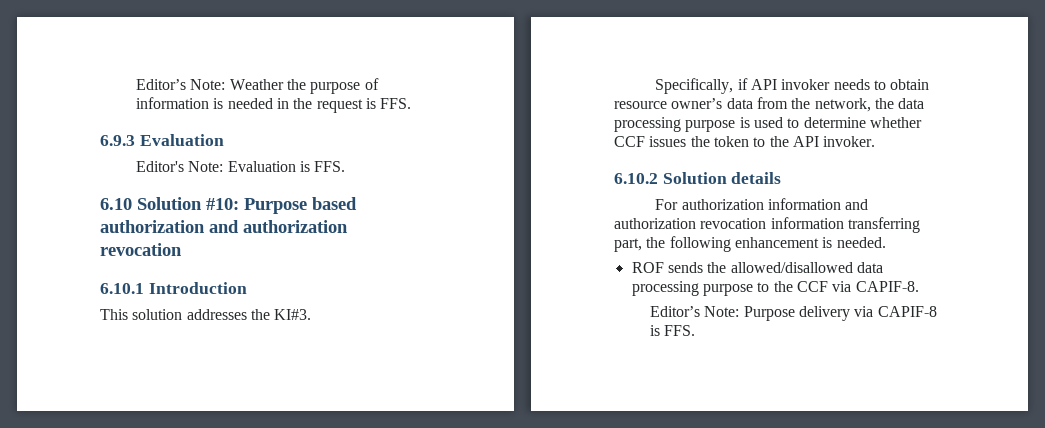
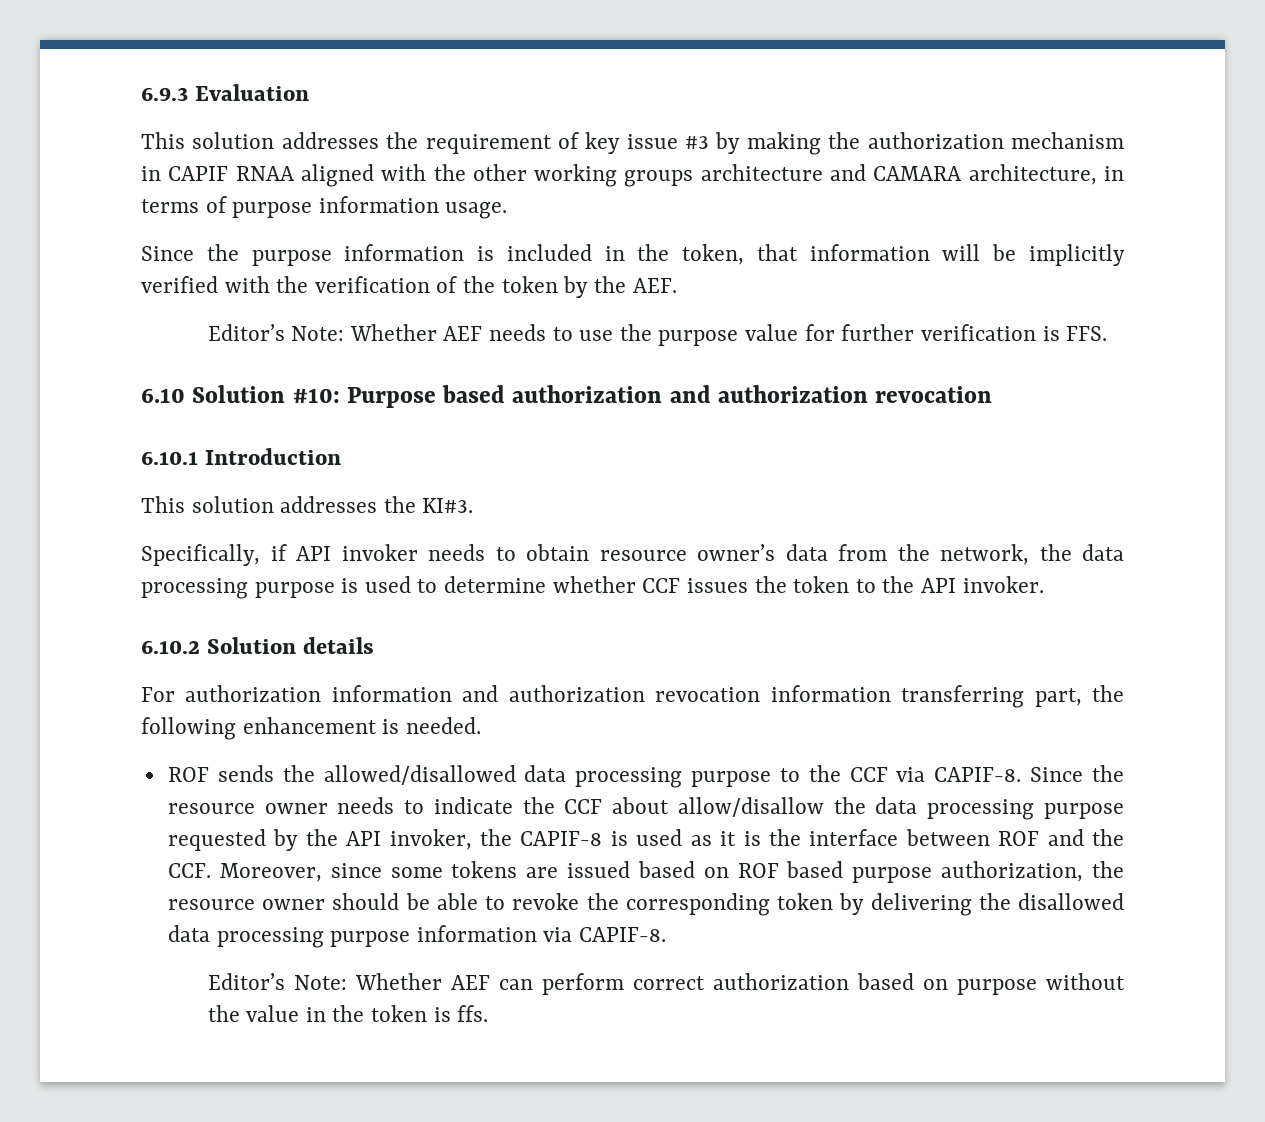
- Editor’s Note: Weather the purpose of information is needed in the request is FFS.
  6.9.3 Evaluation
- Editor's Note: Evaluation is FFS.
+ This solution addresses the requirement of key issue #3 by making the authorization mechanism in CAPIF RNAA aligned with the other working groups architecture and CAMARA architecture, in terms of purpose information usage.
+ Since the purpose information is included in the token, that information will be implicitly verified with the verification of the token by the AEF.
+ Editor’s Note: Whether AEF needs to use the purpose value for further verification is FFS.
- ROF sends the allowed/disallowed data processing purpose to the CCF via CAPIF-8.
- Editor’s Note: Purpose delivery via CAPIF-8 is FFS.
+ ROF sends the allowed/disallowed data processing purpose to the CCF via CAPIF-8. Since the resource owner needs to indicate the CCF about allow/disallow the data processing purpose requested by the API invoker, the CAPIF-8 is used as it is the interface between ROF and the CCF. Moreover, since some tokens are issued based on ROF based purpose authorization, the resource owner should be able to revoke the corresponding token by delivering the disallowed data processing purpose information via CAPIF-8.
+ Editor’s Note: Whether AEF can perform correct authorization based on purpose without the value in the token is ffs.

